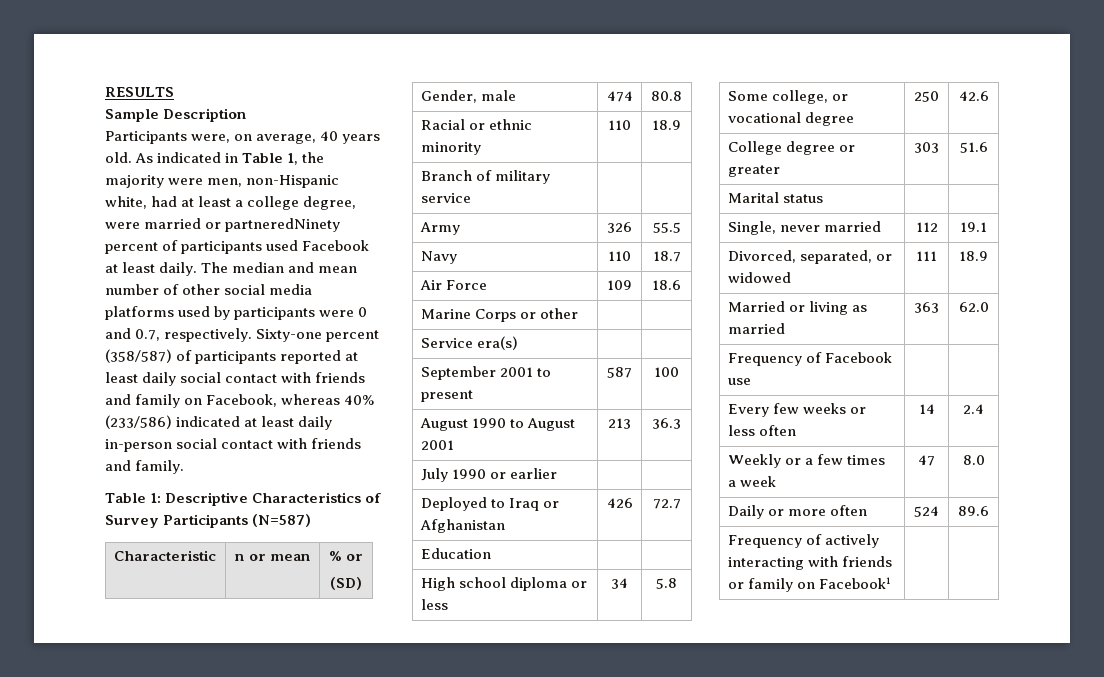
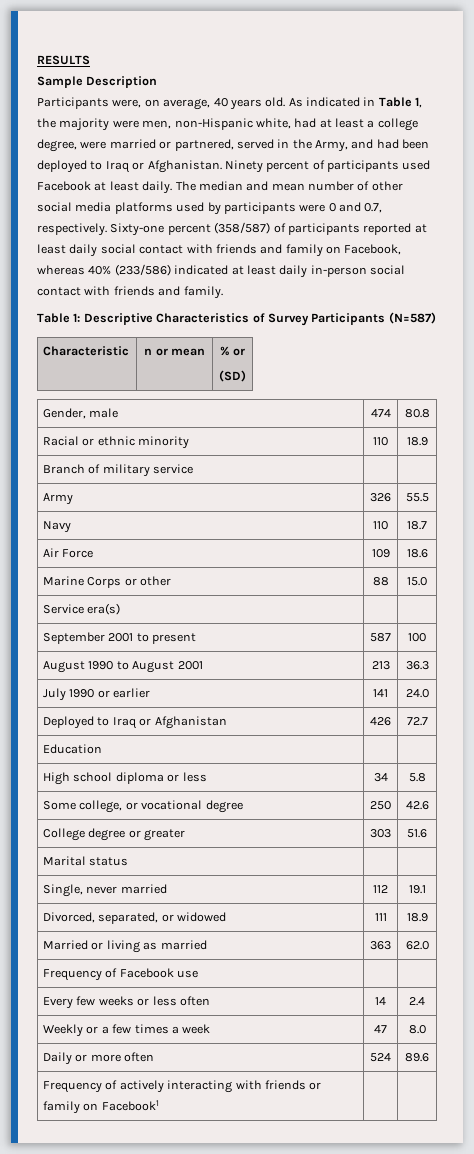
- As indicated in Table 1, the majority were men, non-Hispanic white, had at least a college degree, were married or partneredNinety percent of participants used Facebook at least daily.
+ As indicated in Table 1, the majority were men, non-Hispanic white, had at least a college degree, were married or partnered, served in the Army, and had been deployed to Iraq or Afghanistan. Ninety percent of participants used Facebook at least daily.
- Marine Corps or other | |
+ Marine Corps or other | 88 | 15.0
- July 1990 or earlier | |
+ July 1990 or earlier | 141 | 24.0

